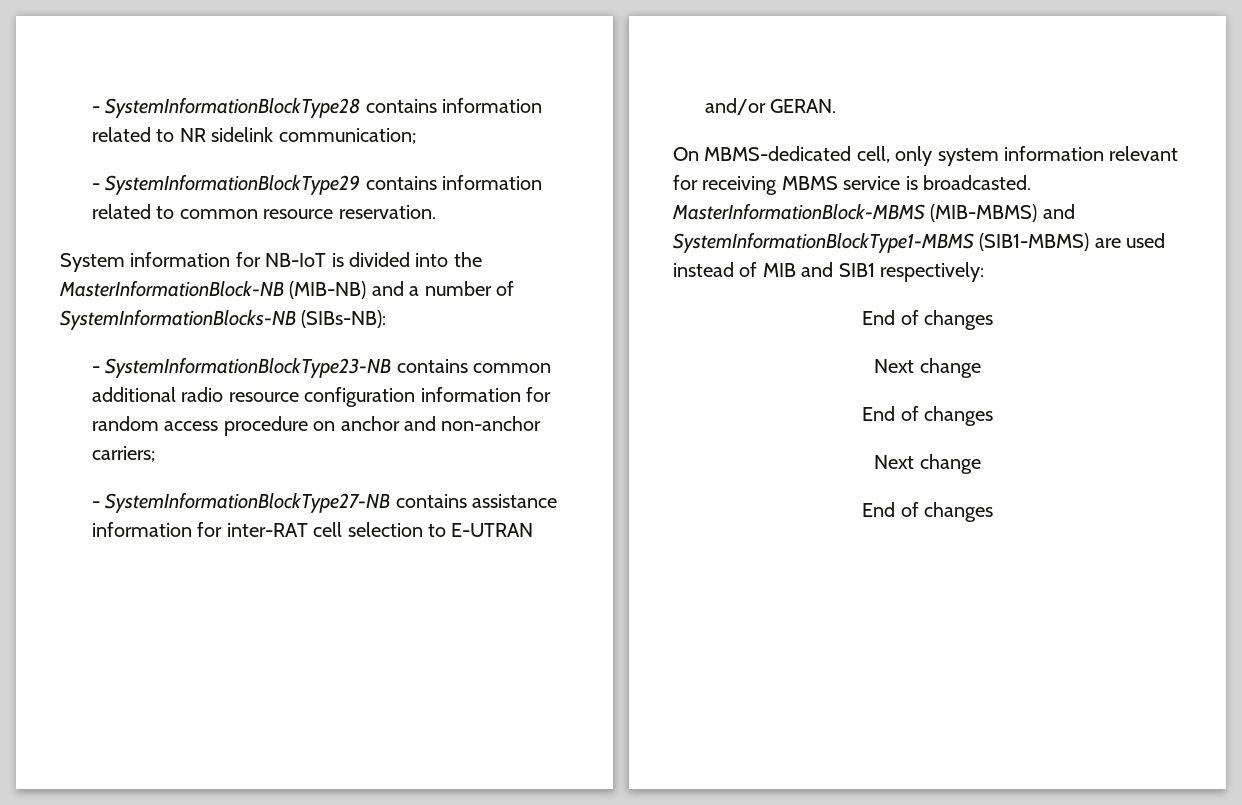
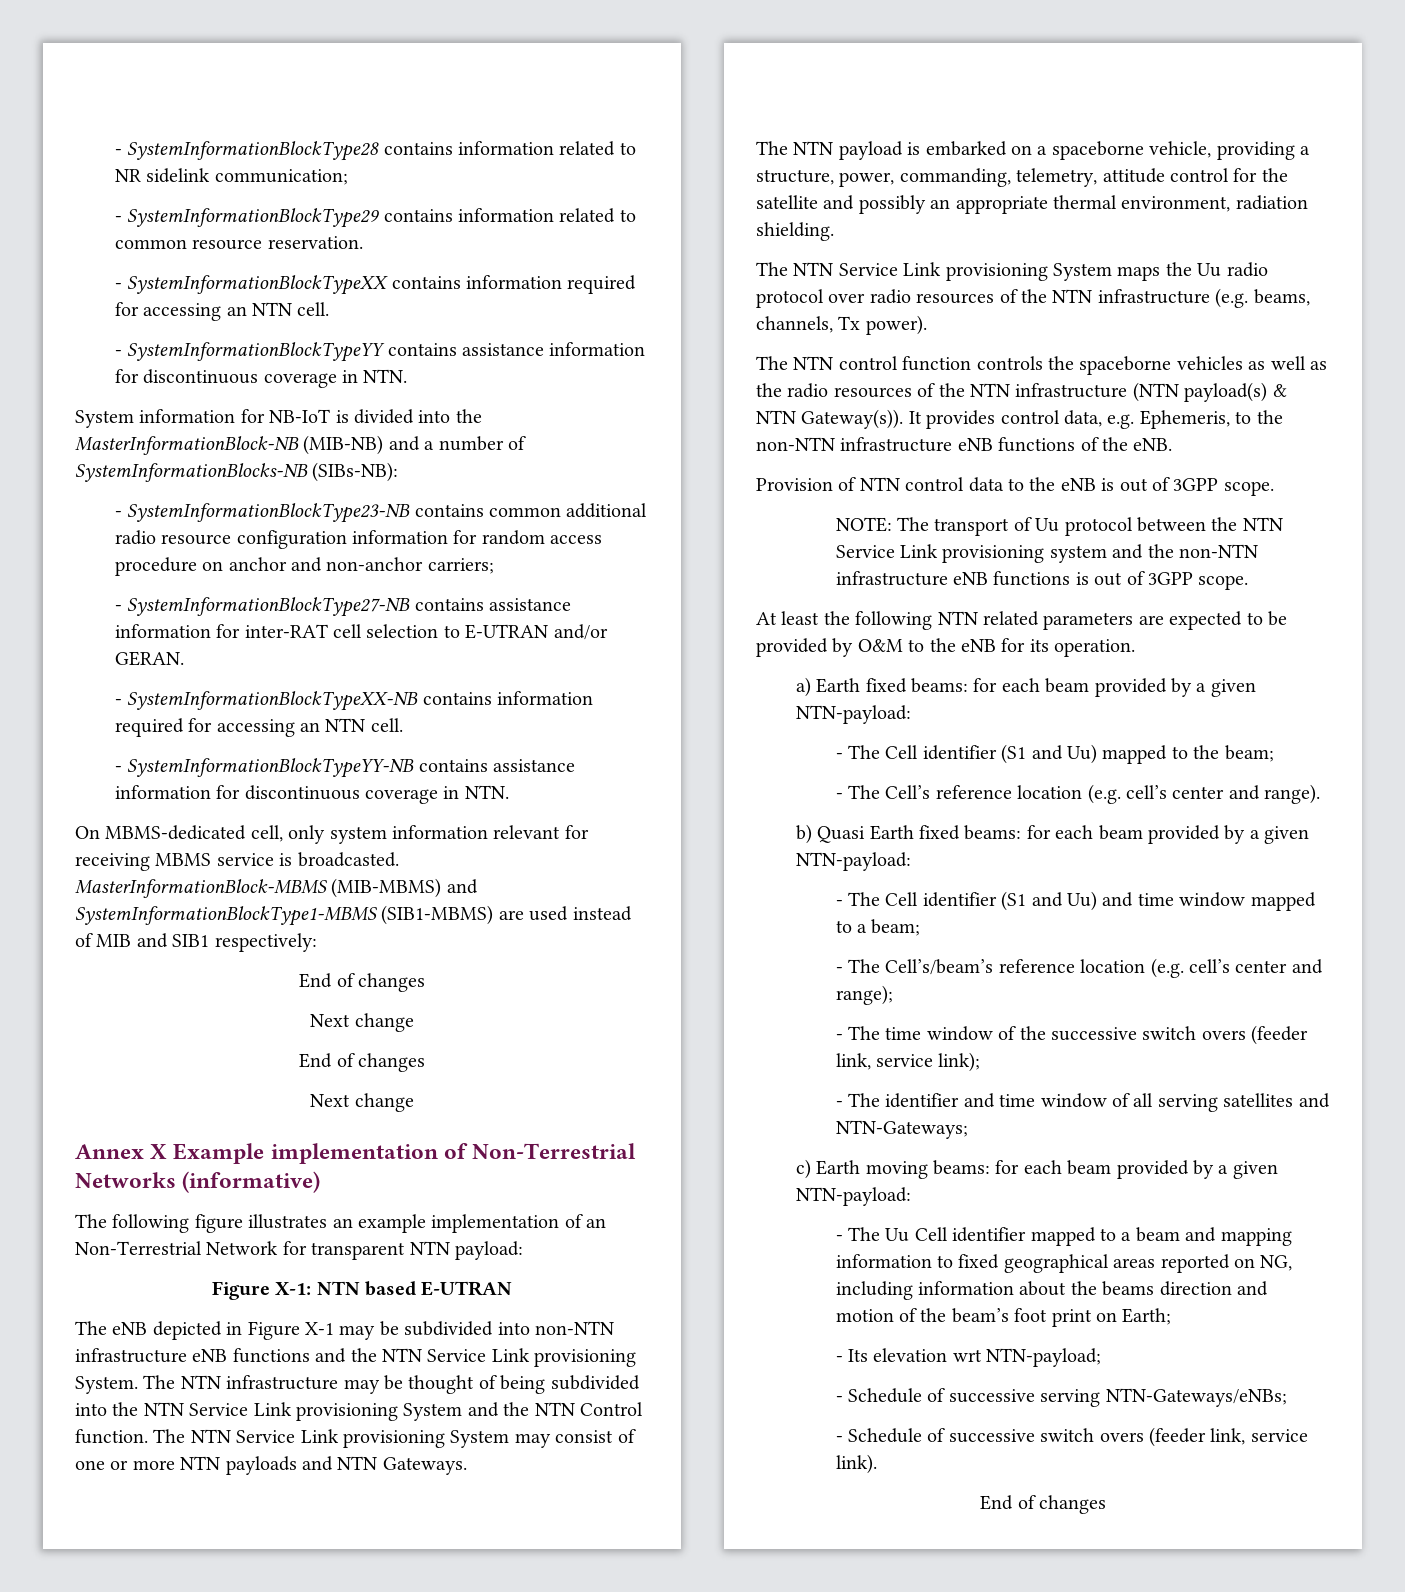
+ - SystemInformationBlockTypeXX contains information required for accessing an NTN cell.
+ - SystemInformationBlockTypeYY contains assistance information for discontinuous coverage in NTN.
+ - SystemInformationBlockTypeXX-NB contains information required for accessing an NTN cell.
+ - SystemInformationBlockTypeYY-NB contains assistance information for discontinuous coverage in NTN.
+ Annex X Example implementation of Non-Terrestrial Networks (informative)
+ The following figure illustrates an example implementation of an Non-Terrestrial Network for transparent NTN payload:
+ Figure X-1: NTN based E-UTRAN
+ The eNB depicted in Figure X-1 may be subdivided into non-NTN infrastructure eNB functions and the NTN Service Link provisioning System. The NTN infrastructure may be thought of being subdivided into the NTN Service Link provisioning System and the NTN Control function. The NTN Service Link provisioning System may consist of one or more NTN payloads and NTN Gateways.
+ The NTN payload is embarked on a spaceborne vehicle, providing a structure, power, commanding, telemetry, attitude control for the satellite and possibly an appropriate thermal environment, radiation shielding.
+ The NTN Service Link provisioning System maps the Uu radio protocol over radio resources of the NTN infrastructure (e.g. beams, channels, Tx power).
+ The NTN control function controls the spaceborne vehicles as well as the radio resources of the NTN infrastructure (NTN payload(s) & NTN Gateway(s)). It provides control data, e.g. Ephemeris, to the non-NTN infrastructure eNB functions of the eNB.
+ Provision of NTN control data to the eNB is out of 3GPP scope.
+ NOTE: The transport of Uu protocol between the NTN Service Link provisioning system and the non-NTN infrastructure eNB functions is out of 3GPP scope.
+ At least the following NTN related parameters are expected to be provided by O&M to the eNB for its operation.
+ a) Earth fixed beams: for each beam provided by a given NTN-payload:
+ - The Cell identifier (S1 and Uu) mapped to the beam;
+ - The Cell’s reference location (e.g. cell’s center and range).
+ b) Quasi Earth fixed beams: for each beam provided by a given NTN-payload:
+ - The Cell identifier (S1 and Uu) and time window mapped to a beam;
+ - The Cell’s/beam’s reference location (e.g. cell’s center and range);
+ - The time window of the successive switch overs (feeder link, service link);
+ - The identifier and time window of all serving satellites and NTN-Gateways;
+ c) Earth moving beams: for each beam provided by a given NTN-payload:
+ - The Uu Cell identifier mapped to a beam and mapping information to fixed geographical areas reported on NG, including information about the beams direction and motion of the beam’s foot print on Earth;
+ - Its elevation wrt NTN-payload;
+ - Schedule of successive serving NTN-Gateways/eNBs;
+ - Schedule of successive switch overs (feeder link, service link).

